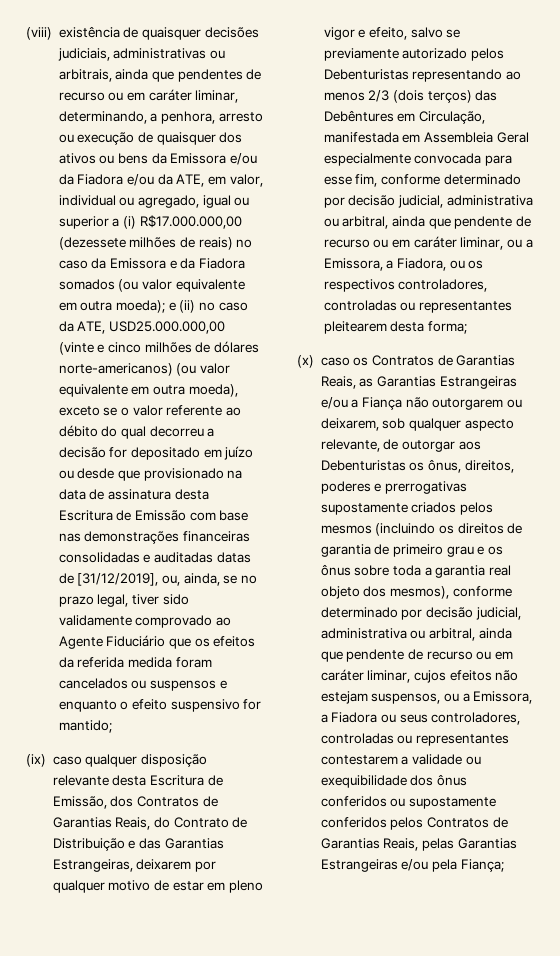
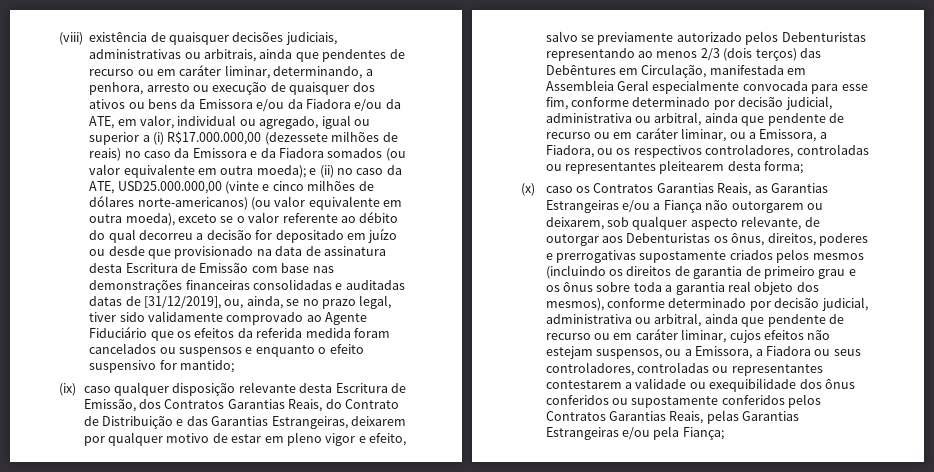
- (ix) caso qualquer disposição relevante desta Escritura de Emissão, dos Contratos de Garantias Reais, do Contrato de Distribuição e das Garantias Estrangeiras, deixarem por qualquer motivo de estar em pleno vigor e efeito, salvo se previamente autorizado pelos Debenturistas representando ao menos 2/3 (dois terços) das Debêntures em Circulação, manifestada em Assembleia Geral especialmente convocada para esse fim, conforme determinado por decisão judicial, administrativa ou arbitral, ainda que pendente de recurso ou em caráter liminar, ou a Emissora, a Fiadora, ou os respectivos controladores, controladas ou representantes pleitearem desta forma;
+ (ix) caso qualquer disposição relevante desta Escritura de Emissão, dos Contratos Garantias Reais, do Contrato de Distribuição e das Garantias Estrangeiras, deixarem por qualquer motivo de estar em pleno vigor e efeito, salvo se previamente autorizado pelos Debenturistas representando ao menos 2/3 (dois terços) das Debêntures em Circulação, manifestada em Assembleia Geral especialmente convocada para esse fim, conforme determinado por decisão judicial, administrativa ou arbitral, ainda que pendente de recurso ou em caráter liminar, ou a Emissora, a Fiadora, ou os respectivos controladores, controladas ou representantes pleitearem desta forma;
- (x) caso os Contratos de Garantias Reais, as Garantias Estrangeiras e/ou a Fiança não outorgarem ou deixarem, sob qualquer aspecto relevante, de outorgar aos Debenturistas os ônus, direitos, poderes e prerrogativas supostamente criados pelos mesmos (incluindo os direitos de garantia de primeiro grau e os ônus sobre toda a garantia real objeto dos mesmos), conforme determinado por decisão judicial, administrativa ou arbitral, ainda que pendente de recurso ou em caráter liminar, cujos efeitos não estejam suspensos, ou a Emissora, a Fiadora ou seus controladores, controladas ou representantes contestarem a validade ou exequibilidade dos ônus conferidos ou supostamente conferidos pelos Contratos de Garantias Reais, pelas Garantias Estrangeiras e/ou pela Fiança;
+ (x) caso os Contratos Garantias Reais, as Garantias Estrangeiras e/ou a Fiança não outorgarem ou deixarem, sob qualquer aspecto relevante, de outorgar aos Debenturistas os ônus, direitos, poderes e prerrogativas supostamente criados pelos mesmos (incluindo os direitos de garantia de primeiro grau e os ônus sobre toda a garantia real objeto dos mesmos), conforme determinado por decisão judicial, administrativa ou arbitral, ainda que pendente de recurso ou em caráter liminar, cujos efeitos não estejam suspensos, ou a Emissora, a Fiadora ou seus controladores, controladas ou representantes contestarem a validade ou exequibilidade dos ônus conferidos ou supostamente conferidos pelos Contratos Garantias Reais, pelas Garantias Estrangeiras e/ou pela Fiança;

